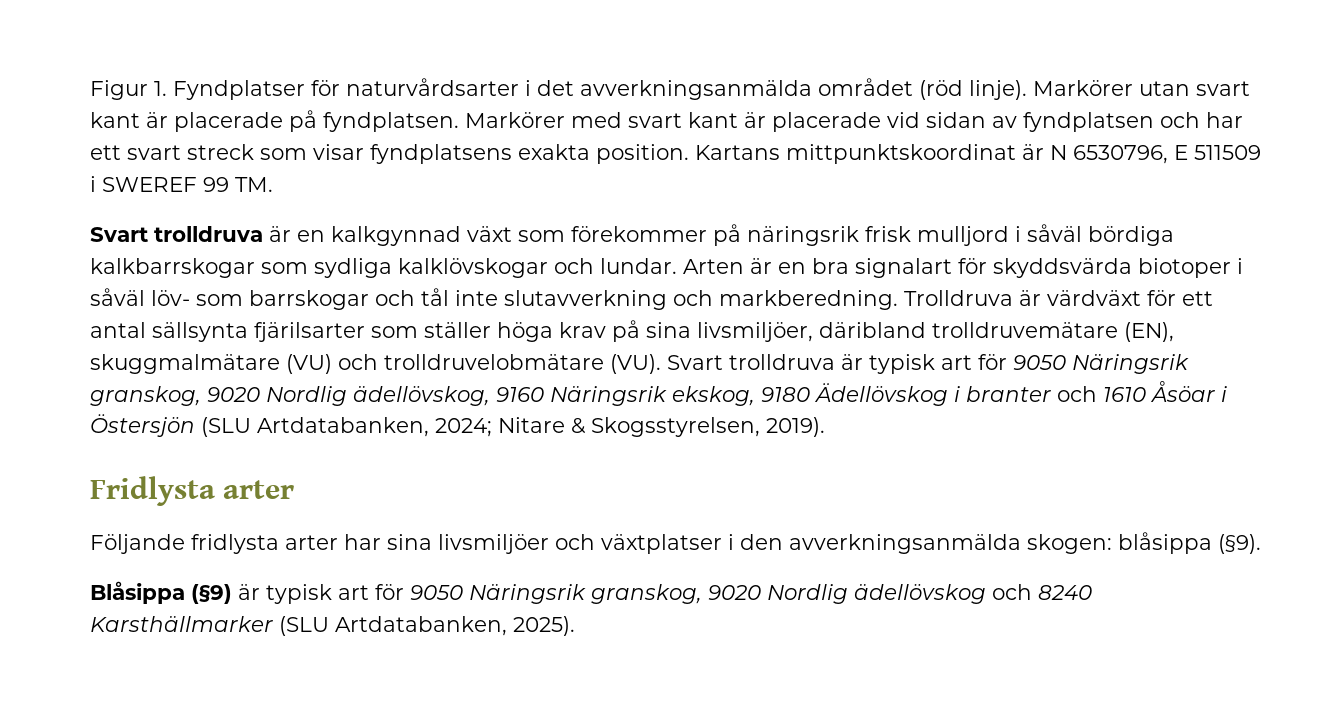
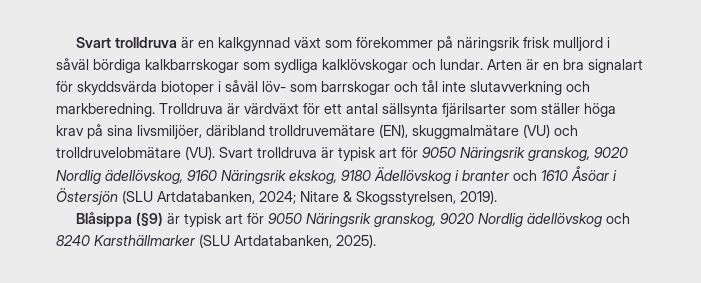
- Figur 1. Fyndplatser för naturvårdsarter i det avverkningsanmälda området (röd linje). Markörer utan svart kant är placerade på fyndplatsen. Markörer med svart kant är placerade vid sidan av fyndplatsen och har ett svart streck som visar fyndplatsens exakta position. Kartans mittpunktskoordinat är N 6530796, E 511509 i SWEREF 99 TM.
- Fridlysta arter
- Följande fridlysta arter har sina livsmiljöer och växtplatser i den avverkningsanmälda skogen: blåsippa (§9).

